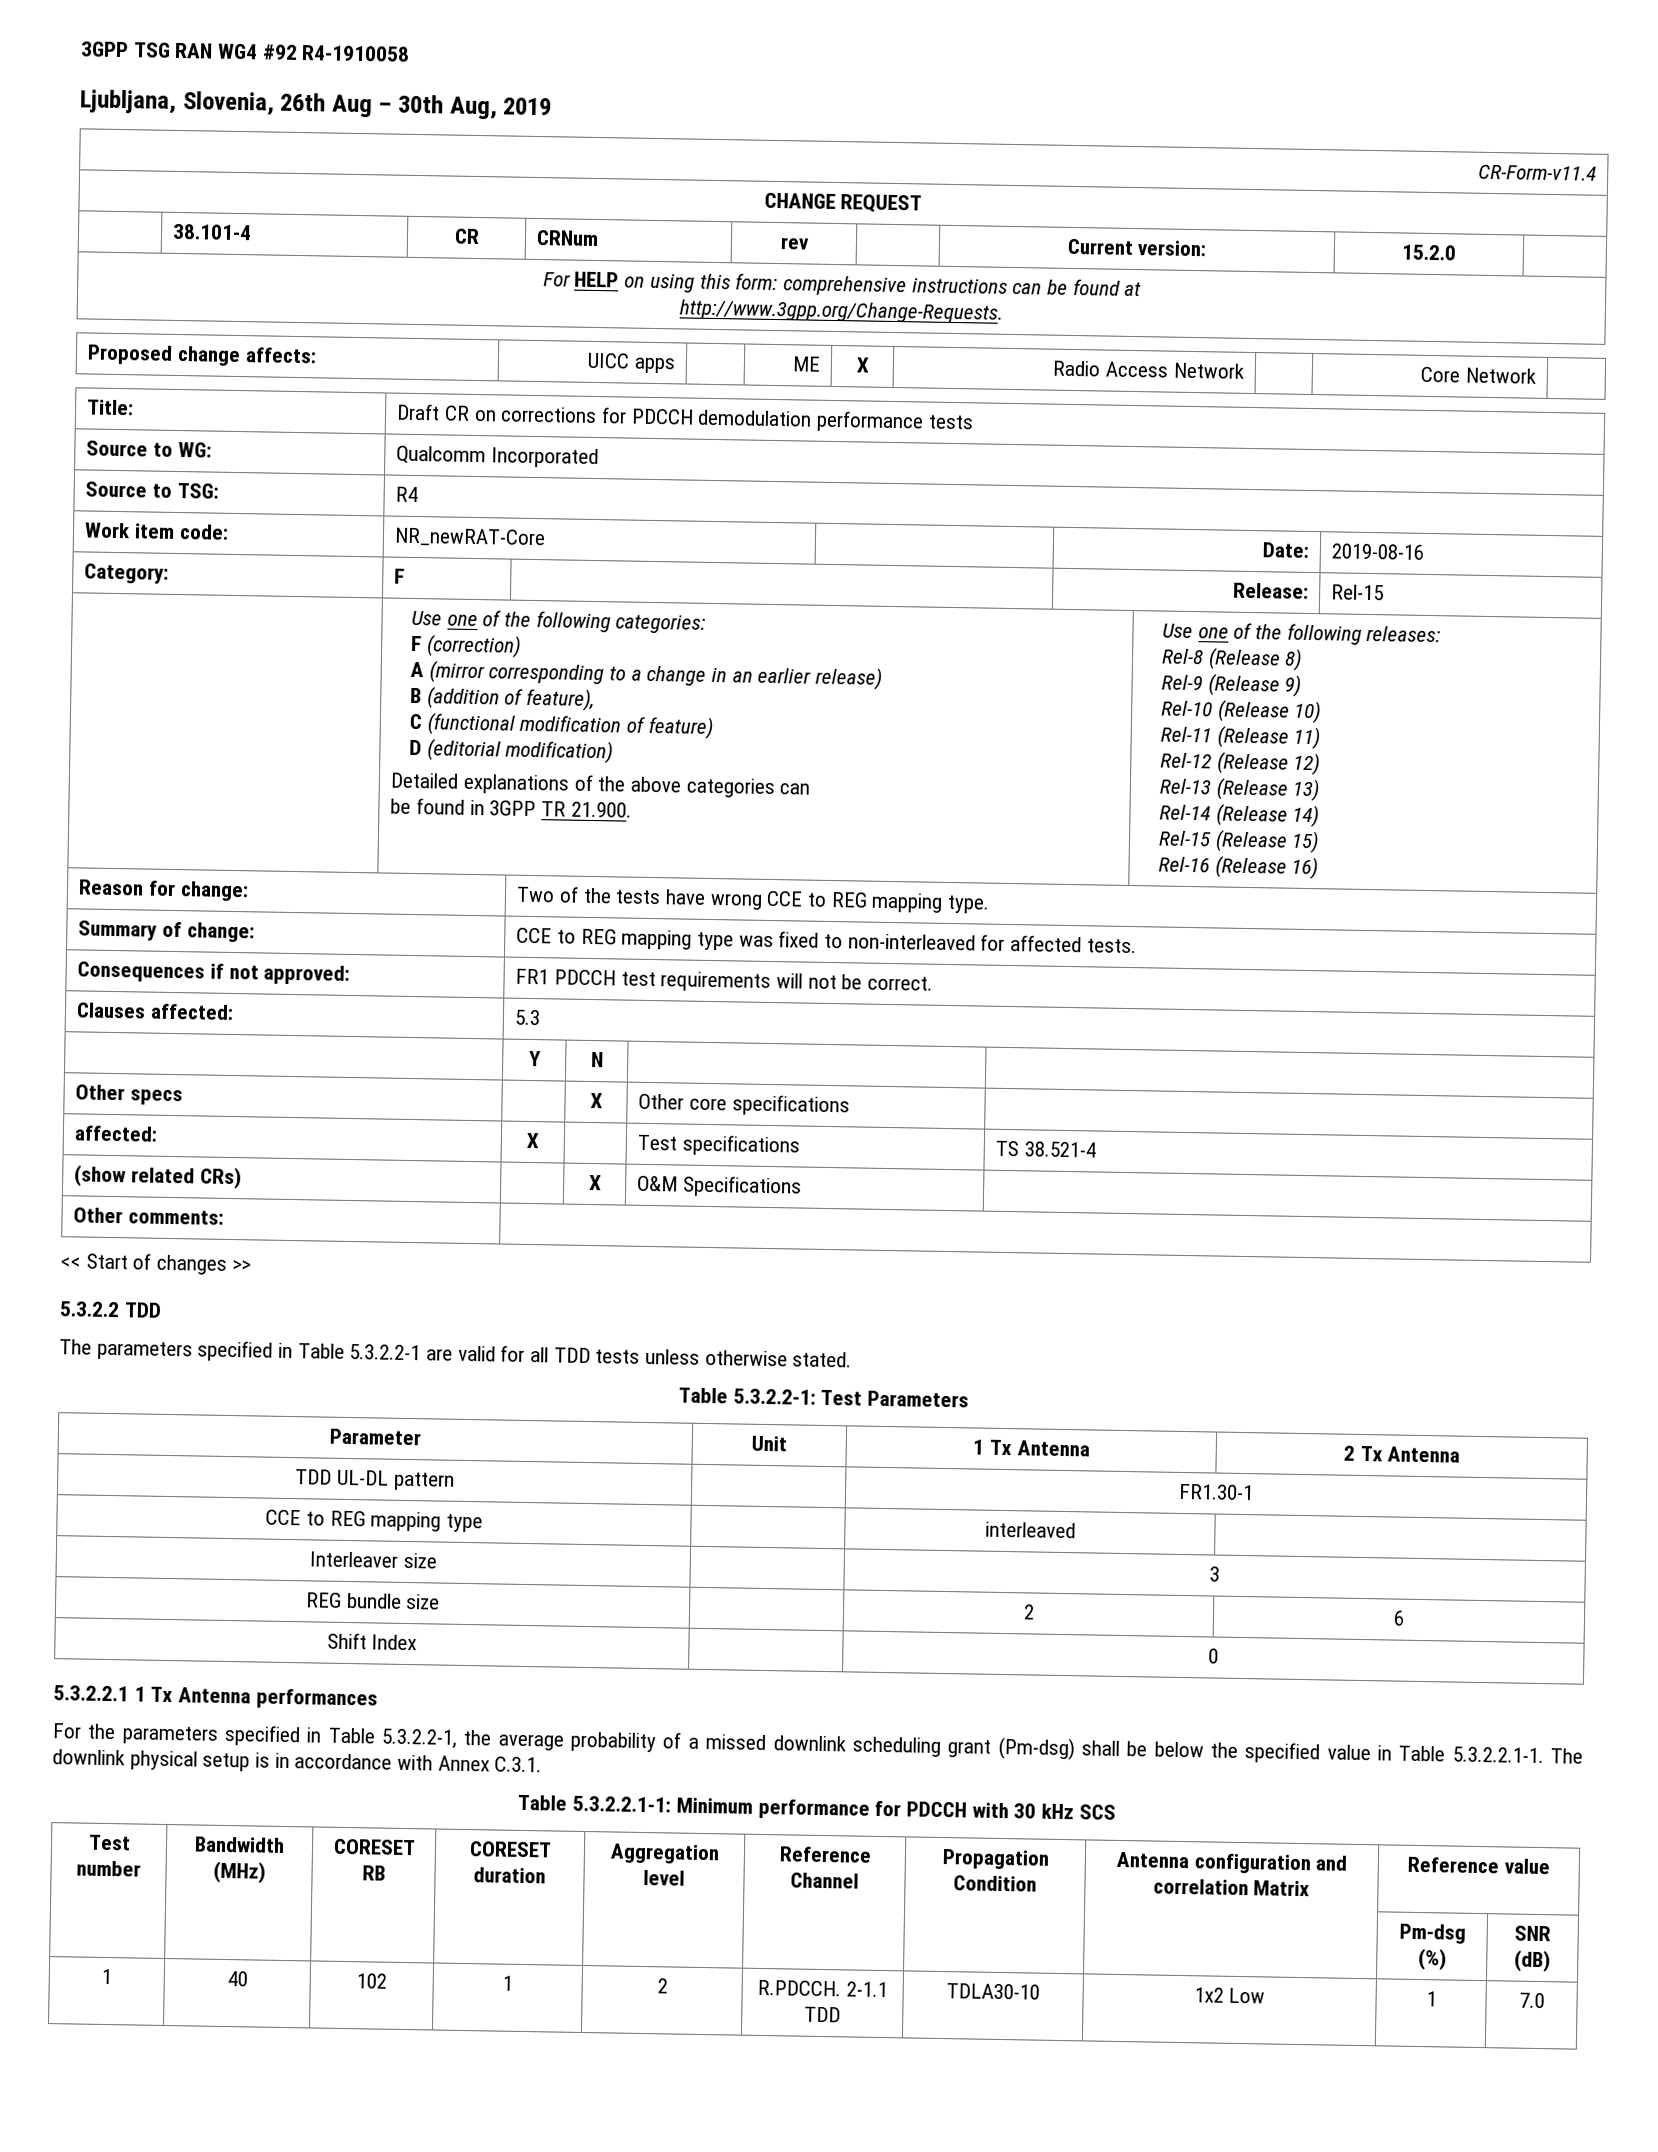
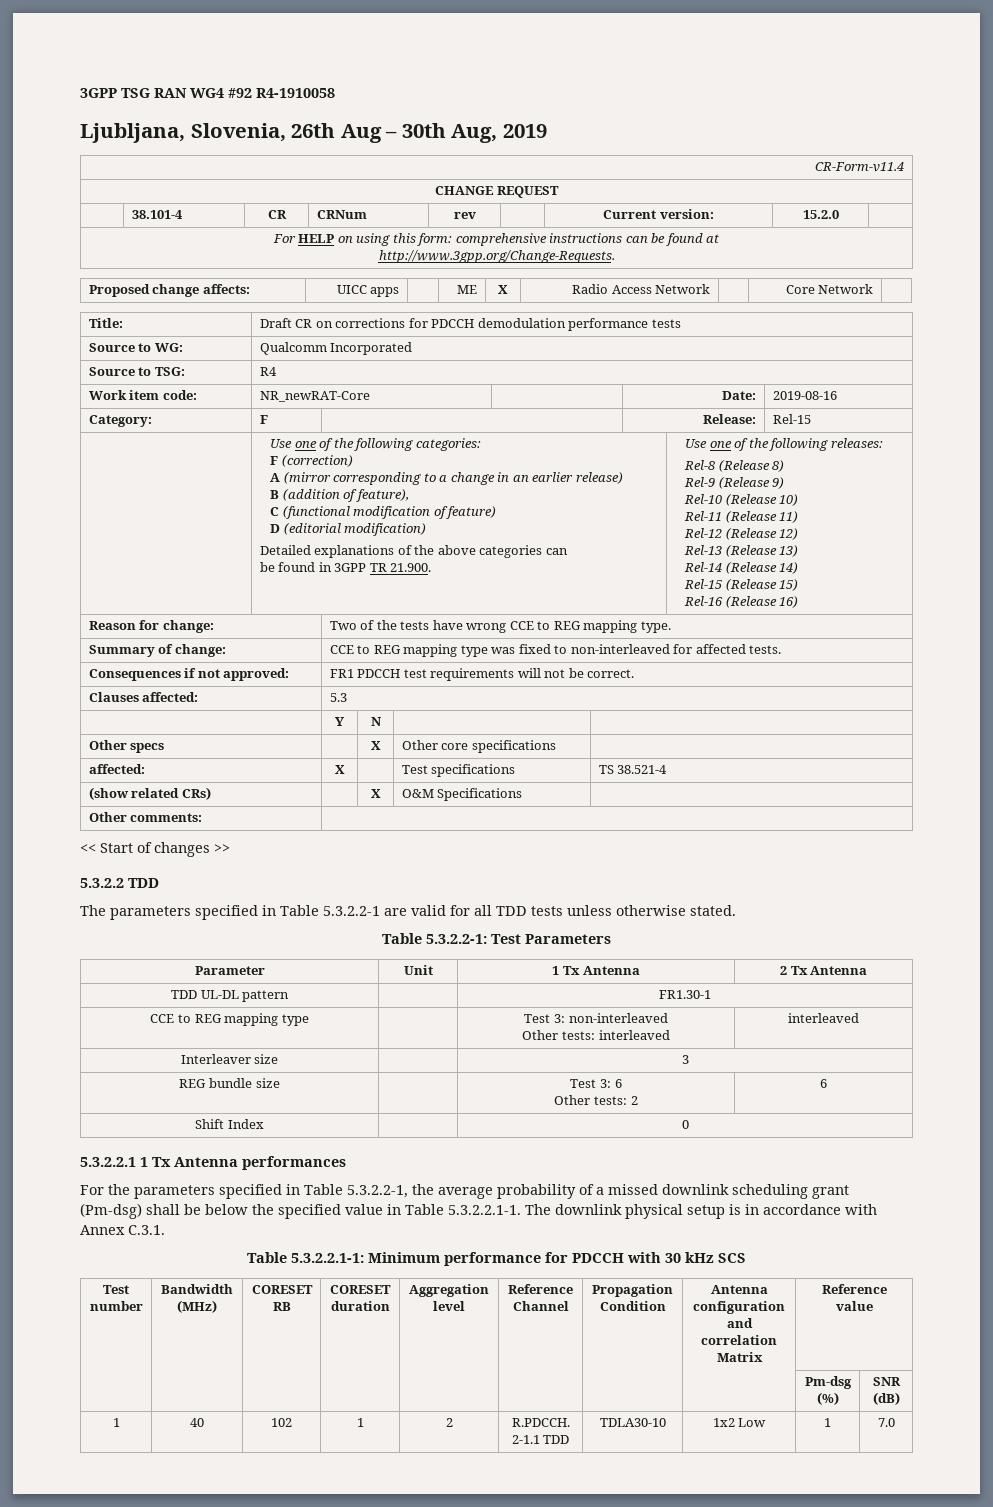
- CCE to REG mapping type | | interleaved |
+ CCE to REG mapping type | | Test 3: non-interleaved
+ Other tests: interleaved | interleaved
- REG bundle size | | 2 | 6
+ REG bundle size | | Test 3: 6
+ Other tests: 2 | 6

